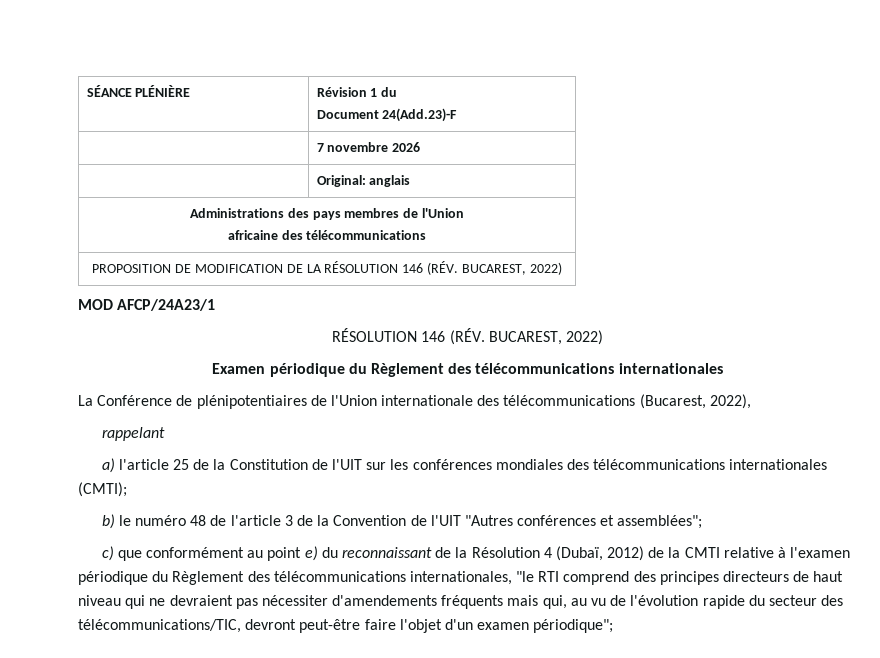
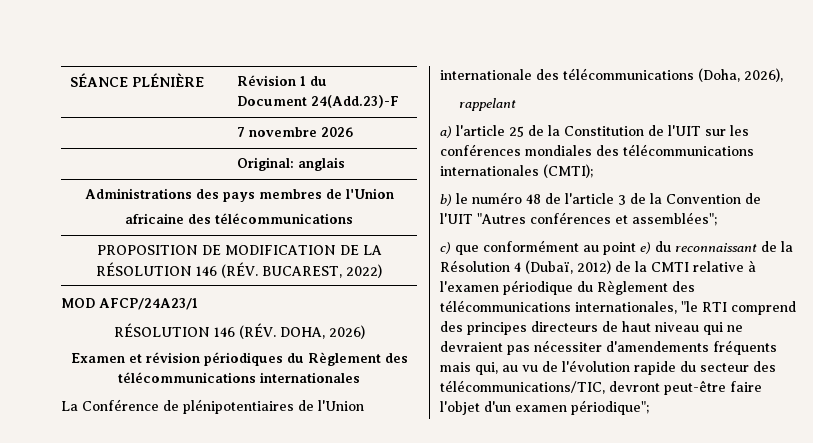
  MOD AFCP/24A23/1
- RÉSOLUTION 146 (RÉV. BUCAREST, 2022)
+ RÉSOLUTION 146 (RÉV. DOHA, 2026)
- Examen périodique du Règlement des télécommunications internationales
+ Examen et révision périodiques du Règlement des télécommunications internationales
- La Conférence de plénipotentiaires de l'Union internationale des télécommunications (Bucarest, 2022),
+ La Conférence de plénipotentiaires de l'Union internationale des télécommunications (Doha, 2026),

